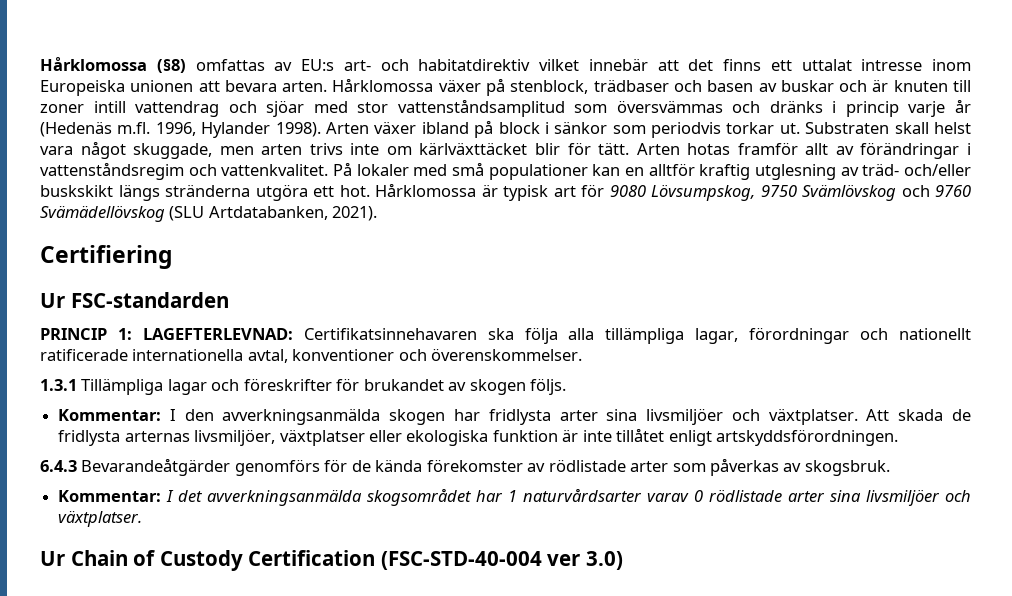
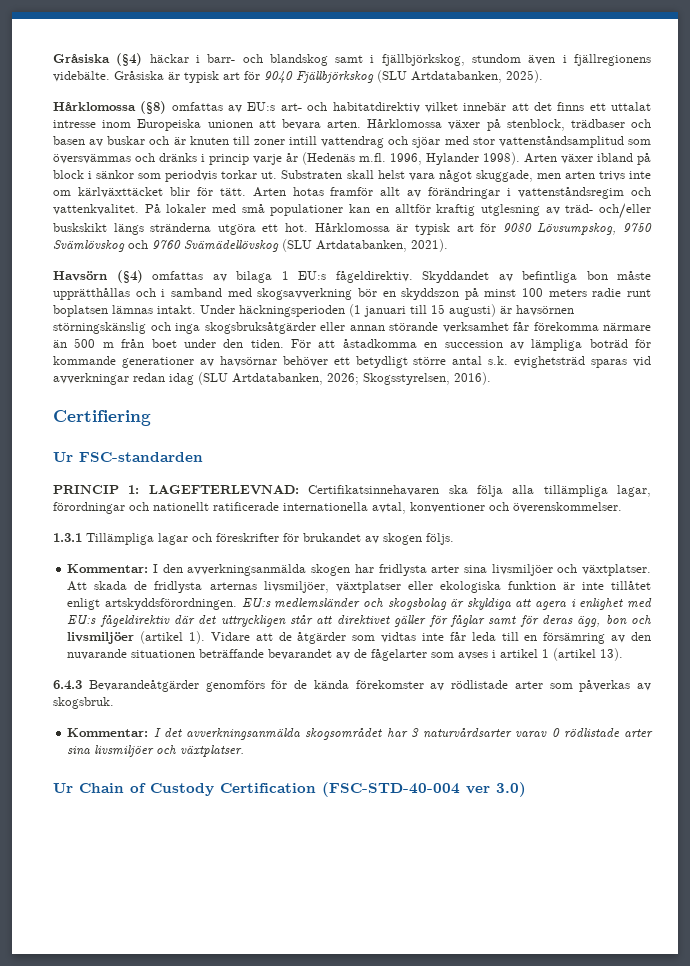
+ Gråsiska (§4) häckar i barr- och blandskog samt i fjällbjörkskog, stundom även i fjällregionens videbälte. Gråsiska är typisk art för 9040 Fjällbjörkskog (SLU Artdatabanken, 2025).
+ Havsörn (§4) omfattas av bilaga 1 EU:s fågeldirektiv. Skyddandet av befintliga bon måste upprätthållas och i samband med skogsavverkning bör en skyddszon på minst 100 meters radie runt boplatsen lämnas intakt. Under häckningsperioden (1 januari till 15 augusti) är havsörnen störningskänslig och inga skogsbruksåtgärder eller annan störande verksamhet får förekomma närmare än 500 m från boet under den tiden. För att åstadkomma en succession av lämpliga boträd för kommande generationer av havsörnar behöver ett betydligt större antal s.k. evighetsträd sparas vid avverkningar redan idag (SLU Artdatabanken, 2026; Skogsstyrelsen, 2016).
+ EU:s medlemsländer och skogsbolag är skyldiga att agera i enlighet med EU:s fågeldirektiv där det uttryckligen står att direktivet gäller för fåglar samt för deras ägg, bon och livsmiljöer (artikel 1). Vidare att de åtgärder som vidtas inte får leda till en försämring av den nuvarande situationen beträffande bevarandet av de fågelarter som avses i artikel 1 (artikel 13).
- Kommentar: I det avverkningsanmälda skogsområdet har 1 naturvårdsarter varav 0 rödlistade arter sina livsmiljöer och växtplatser.
+ Kommentar: I det avverkningsanmälda skogsområdet har 3 naturvårdsarter varav 0 rödlistade arter sina livsmiljöer och växtplatser.

